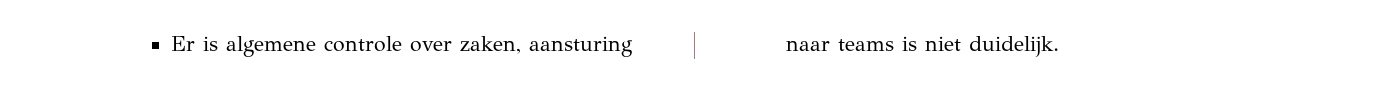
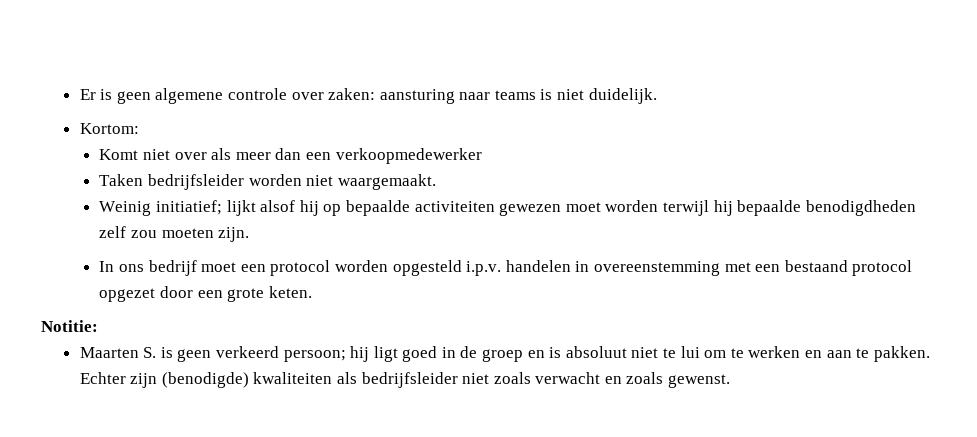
- Er is algemene controle over zaken, aansturing naar teams is niet duidelijk.
+ Er is geen algemene controle over zaken: aansturing naar teams is niet duidelijk.
+ Kortom:
+ Komt niet over als meer dan een verkoopmedewerker
+ Taken bedrijfsleider worden niet waargemaakt.
+ Weinig initiatief; lijkt alsof hij op bepaalde activiteiten gewezen moet worden terwijl hij bepaalde benodigdheden zelf zou moeten zijn.
+ In ons bedrijf moet een protocol worden opgesteld i.p.v. handelen in overeenstemming met een bestaand protocol opgezet door een grote keten.
+ Notitie:
+ Maarten S. is geen verkeerd persoon; hij ligt goed in de groep en is absoluut niet te lui om te werken en aan te pakken. Echter zijn (benodigde) kwaliteiten als bedrijfsleider niet zoals verwacht en zoals gewenst.

